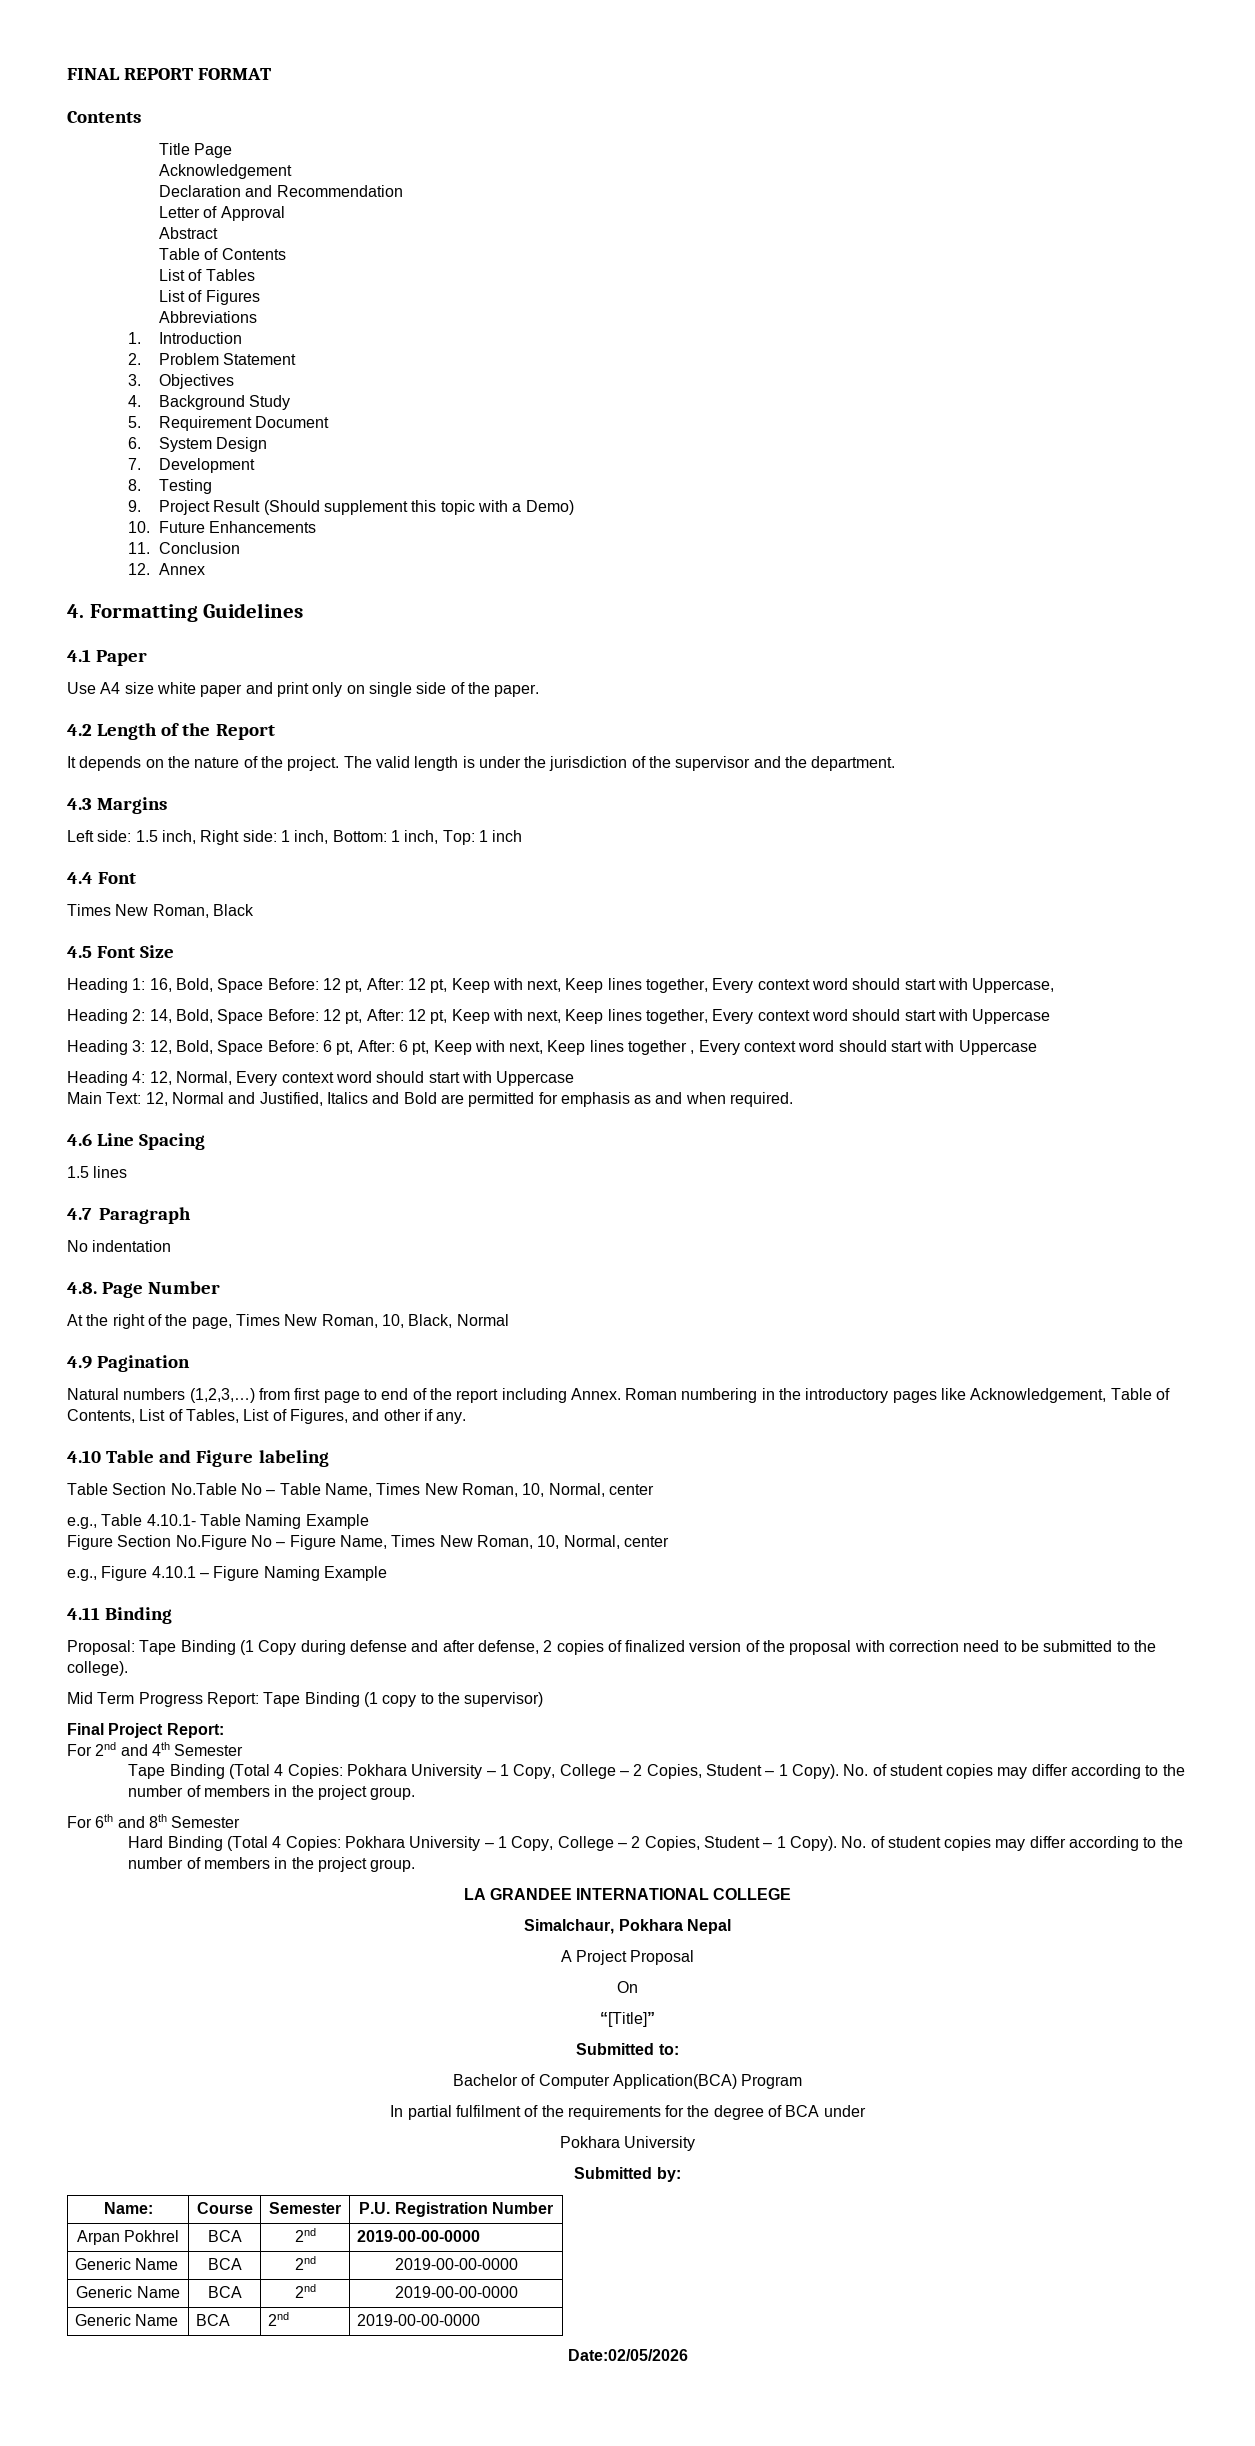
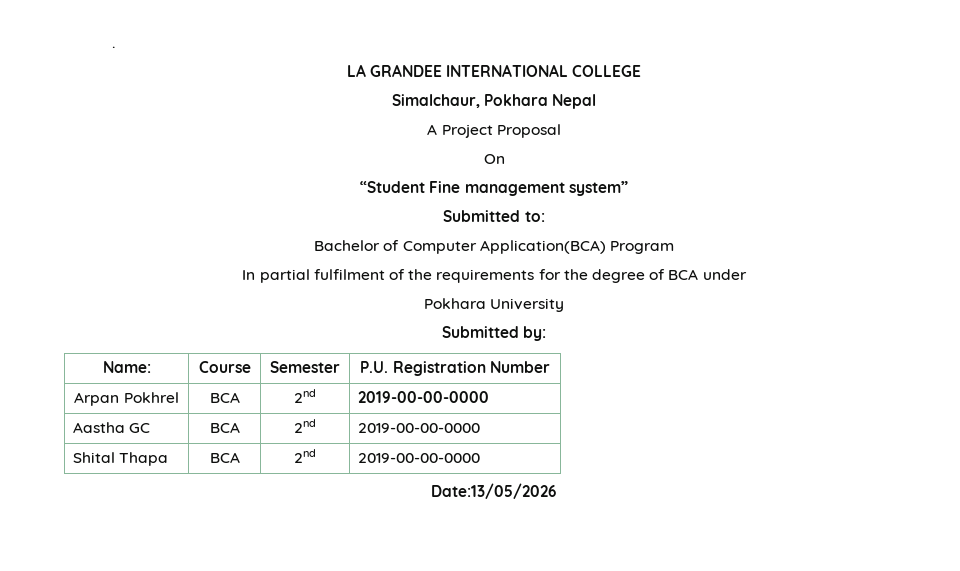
- FINAL REPORT FORMAT
- Contents
- Title Page
- Acknowledgement
- Declaration and Recommendation
- Letter of Approval
- Abstract
- Table of Contents
- List of Tables
- List of Figures
- Abbreviations
- 1. Introduction
- 2. Problem Statement
- 3. Objectives
- 4. Background Study
- 5. Requirement Document
- 6. System Design
- 7. Development
- 8. Testing
- 9. Project Result (Should supplement this topic with a Demo)
- 10. Future Enhancements
- 11. Conclusion
- 12. Annex
- 4. Formatting Guidelines
- 4.1 Paper
- Use A4 size white paper and print only on single side of the paper.
- 4.2 Length of the Report
- It depends on the nature of the project. The valid length is under the jurisdiction of the supervisor and the department.
- 4.3 Margins
- Left side: 1.5 inch, Right side: 1 inch, Bottom: 1 inch, Top: 1 inch
- 4.4 Font
- Times New Roman, Black
- 4.5 Font Size
- Heading 1: 16, Bold, Space Before: 12 pt, After: 12 pt, Keep with next, Keep lines together, Every context word should start with Uppercase,
- Heading 2: 14, Bold, Space Before: 12 pt, After: 12 pt, Keep with next, Keep lines together, Every context word should start with Uppercase
- Heading 3: 12, Bold, Space Before: 6 pt, After: 6 pt, Keep with next, Keep lines together , Every context word should start with Uppercase
- Heading 4: 12, Normal, Every context word should start with Uppercase
- Main Text: 12, Normal and Justified, Italics and Bold are permitted for emphasis as and when required.
- 4.6 Line Spacing
- 1.5 lines
- 4.7 Paragraph
- No indentation
- 4.8. Page Number
- At the right of the page, Times New Roman, 10, Black, Normal
- 4.9 Pagination
- Natural numbers (1,2,3,…) from first page to end of the report including Annex. Roman numbering in the introductory pages like Acknowledgement, Table of Contents, List of Tables, List of Figures, and other if any.
- 4.10 Table and Figure labeling
- Table Section No.Table No – Table Name, Times New Roman, 10, Normal, center
- e.g., Table 4.10.1- Table Naming Example
- Figure Section No.Figure No – Figure Name, Times New Roman, 10, Normal, center
- e.g., Figure 4.10.1 – Figure Naming Example
- 4.11 Binding
- Proposal: Tape Binding (1 Copy during defense and after defense, 2 copies of finalized version of the proposal with correction need to be submitted to the college).
- Mid Term Progress Report: Tape Binding (1 copy to the supervisor)
- Final Project Report:
- For 2nd and 4th Semester
- Tape Binding (Total 4 Copies: Pokhara University – 1 Copy, College – 2 Copies, Student – 1 Copy). No. of student copies may differ according to the number of members in the project group.
- For 6th and 8th Semester
- Hard Binding (Total 4 Copies: Pokhara University – 1 Copy, College – 2 Copies, Student – 1 Copy). No. of student copies may differ according to the number of members in the project group.
+ .
- “[Title]”
+ “Student Fine management system”
  Arpan Pokhrel | BCA | 2nd | 2019-00-00-0000
- Generic Name | BCA | 2nd | 2019-00-00-0000
- Generic Name | BCA | 2nd | 2019-00-00-0000
- Generic Name | BCA | 2nd | 2019-00-00-0000
- Date:02/05/2026
+ Aastha GC | BCA | 2nd | 2019-00-00-0000
+ Shital Thapa | BCA | 2nd | 2019-00-00-0000
+ Date:13/05/2026

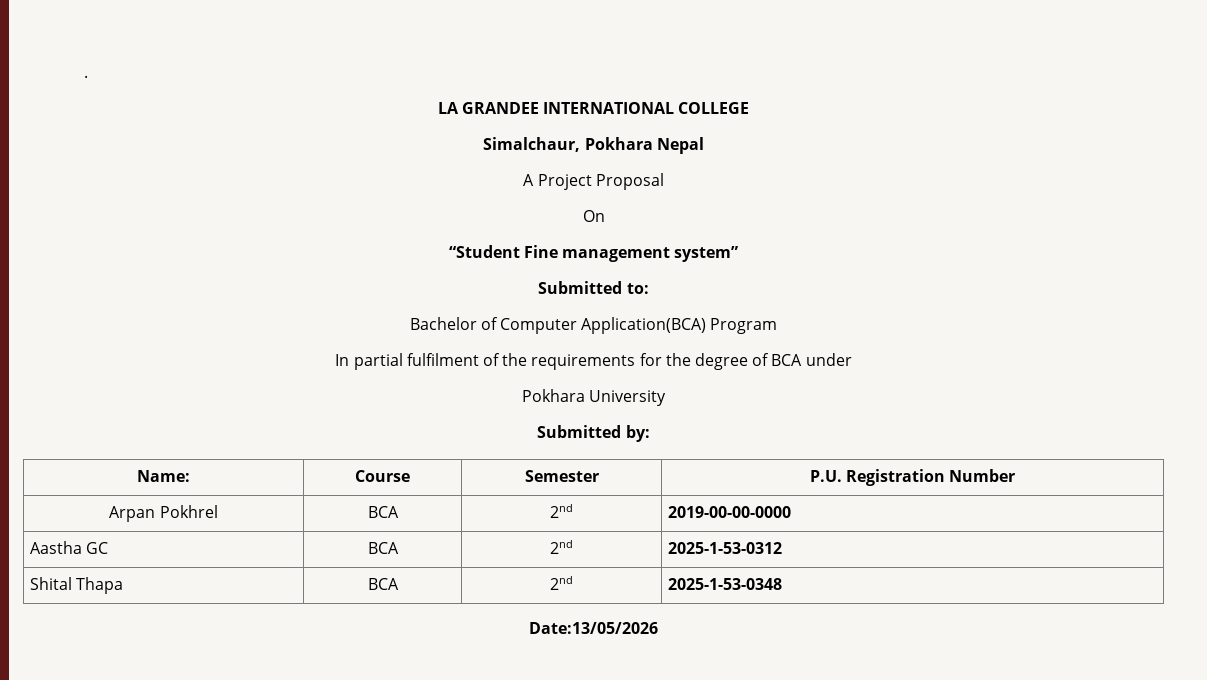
- Aastha GC | BCA | 2nd | 2019-00-00-0000
+ Aastha GC | BCA | 2nd | 2025-1-53-0312
- Shital Thapa | BCA | 2nd | 2019-00-00-0000
+ Shital Thapa | BCA | 2nd | 2025-1-53-0348

